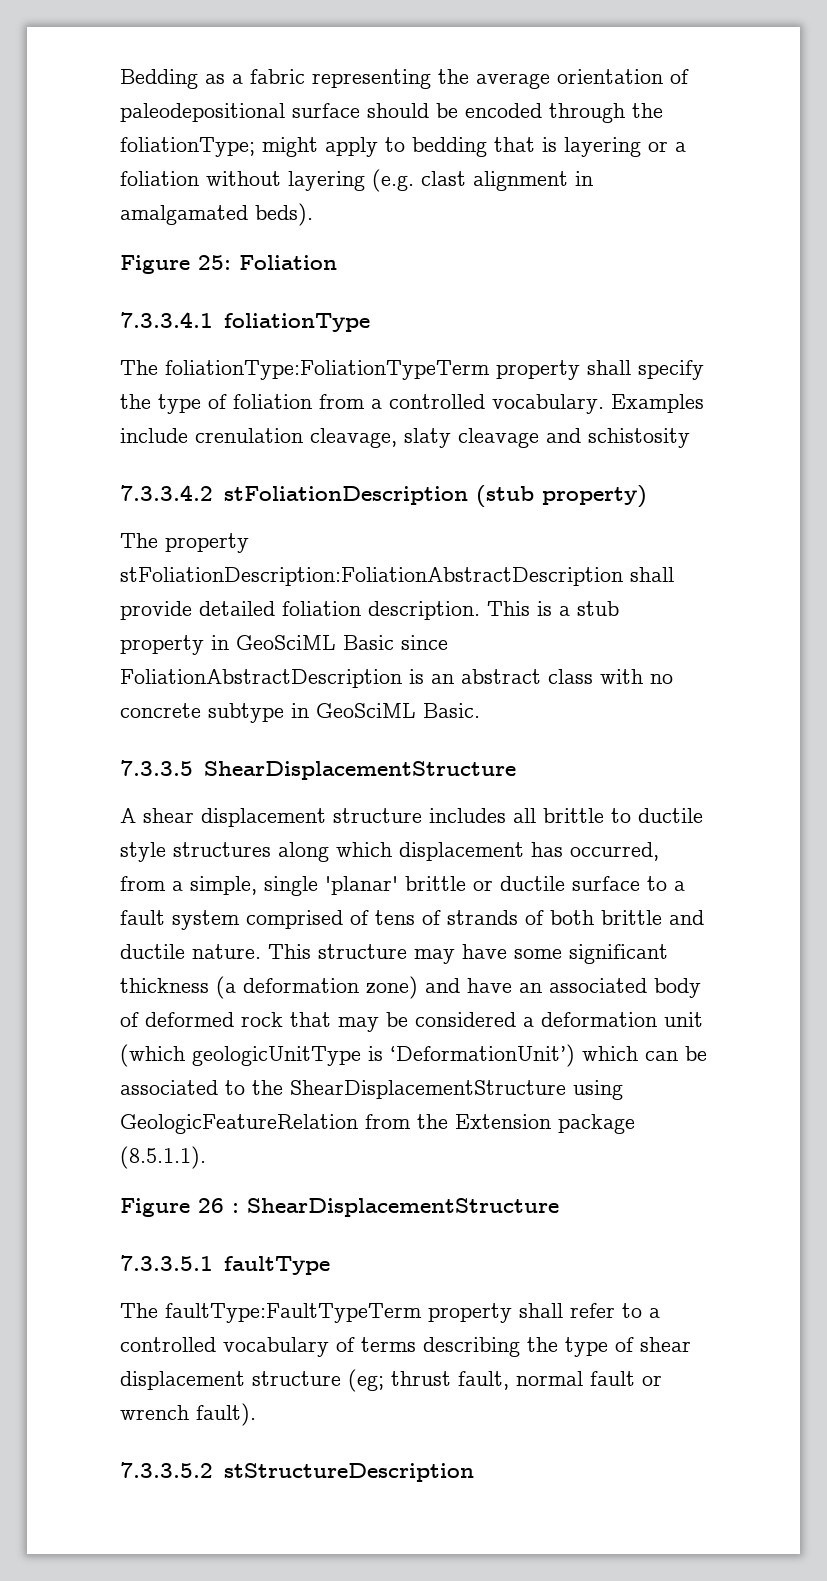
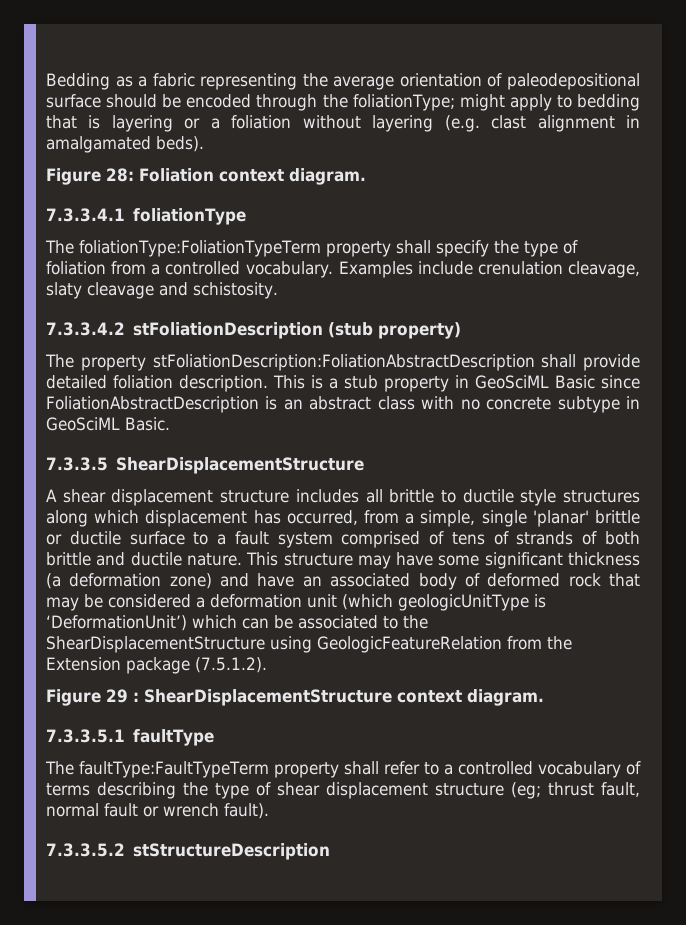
- Figure 25: Foliation
+ Figure 28: Foliation context diagram.
- Examples include crenulation cleavage, slaty cleavage and schistosity
+ Examples include crenulation cleavage, slaty cleavage and schistosity.
- This structure may have some significant thickness (a deformation zone) and have an associated body of deformed rock that may be considered a deformation unit (which geologicUnitType is ‘DeformationUnit’) which can be associated to the ShearDisplacementStructure using GeologicFeatureRelation from the Extension package (8.5.1.1).
- Figure 26 : ShearDisplacementStructure
+ This structure may have some significant thickness (a deformation zone) and have an associated body of deformed rock that may be considered a deformation unit (which geologicUnitType is ‘DeformationUnit’) which can be associated to the ShearDisplacementStructure using GeologicFeatureRelation from the Extension package (7.5.1.2).
+ Figure 29 : ShearDisplacementStructure context diagram.

